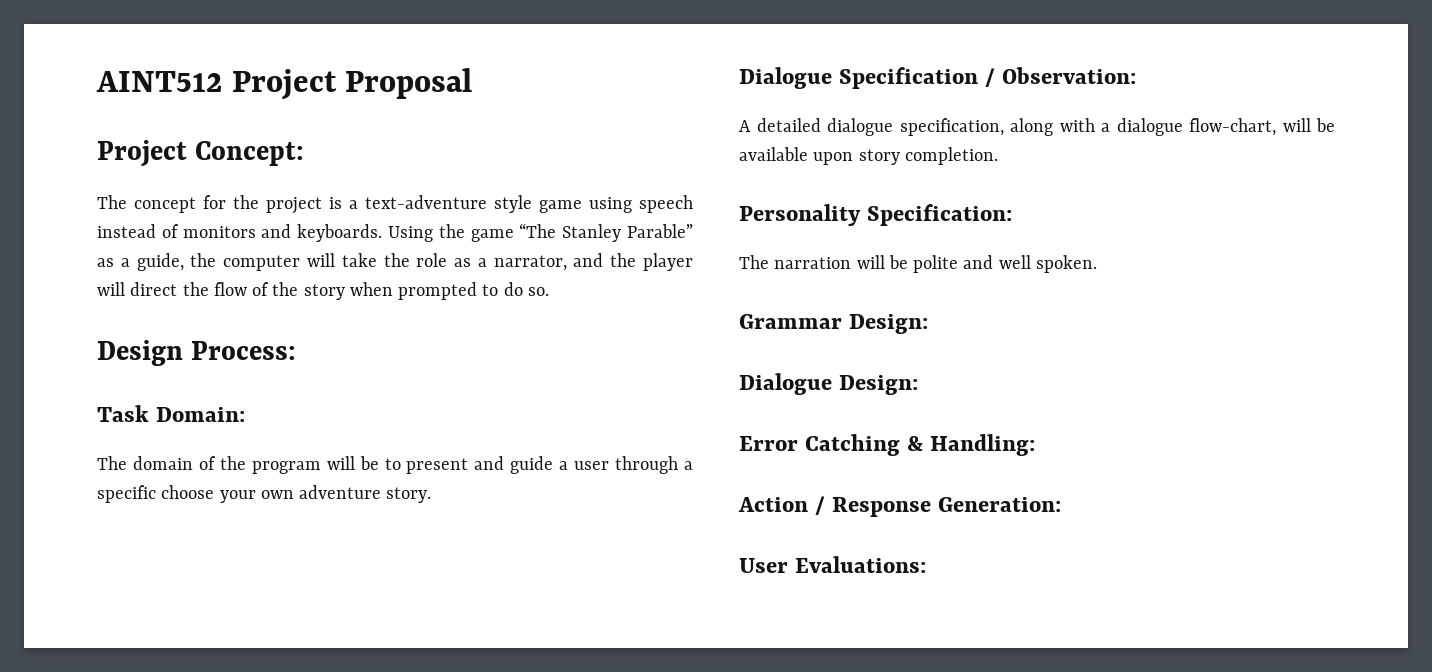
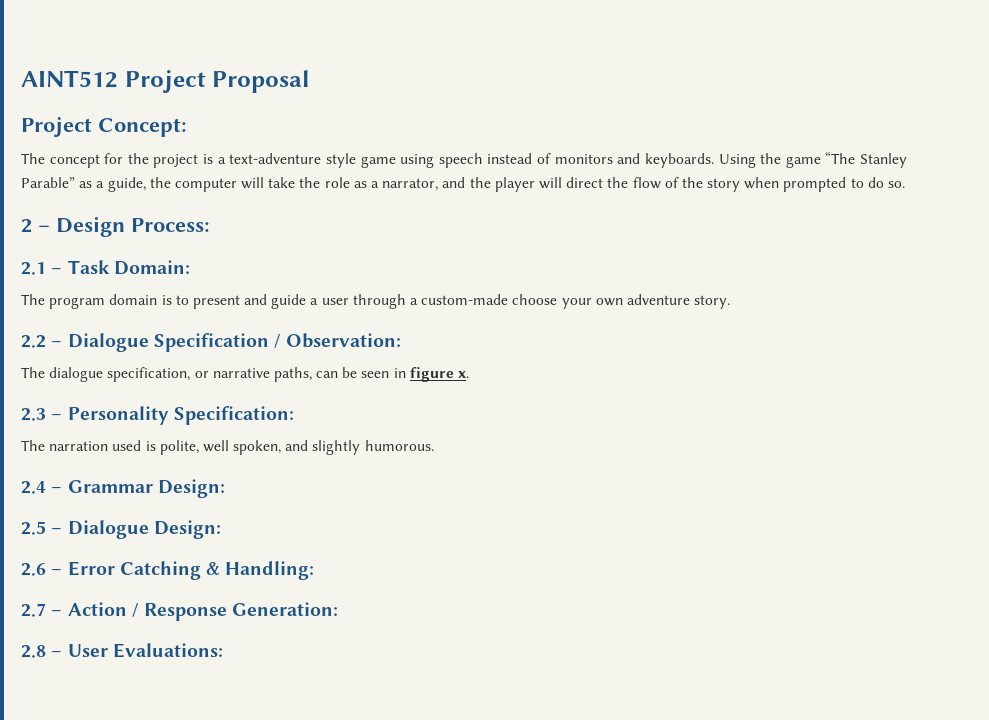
- Design Process:
+ 2 – Design Process:
- Task Domain:
+ 2.1 – Task Domain:
- The domain of the program will be to present and guide a user through a specific choose your own adventure story.
+ The program domain is to present and guide a user through a custom-made choose your own adventure story.
- Dialogue Specification / Observation:
+ 2.2 – Dialogue Specification / Observation:
- A detailed dialogue specification, along with a dialogue flow-chart, will be available upon story completion.
- Personality Specification:
- The narration will be polite and well spoken.
- Grammar Design:
+ The dialogue specification, or narrative paths, can be seen in figure x.
+ 2.3 – Personality Specification:
+ The narration used is polite, well spoken, and slightly humorous.
+ 2.4 – Grammar Design:
- Dialogue Design:
+ 2.5 – Dialogue Design:
- Error Catching & Handling:
+ 2.6 – Error Catching & Handling:
- Action / Response Generation:
+ 2.7 – Action / Response Generation:
- User Evaluations:
+ 2.8 – User Evaluations:

